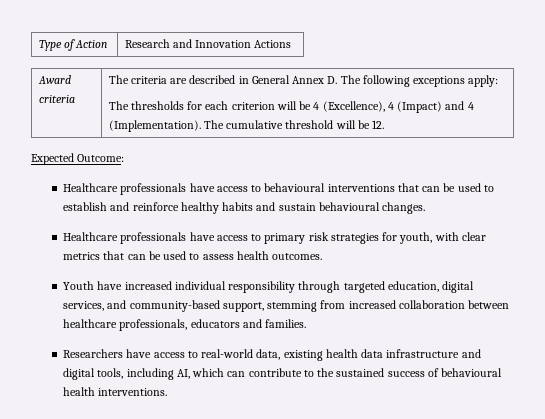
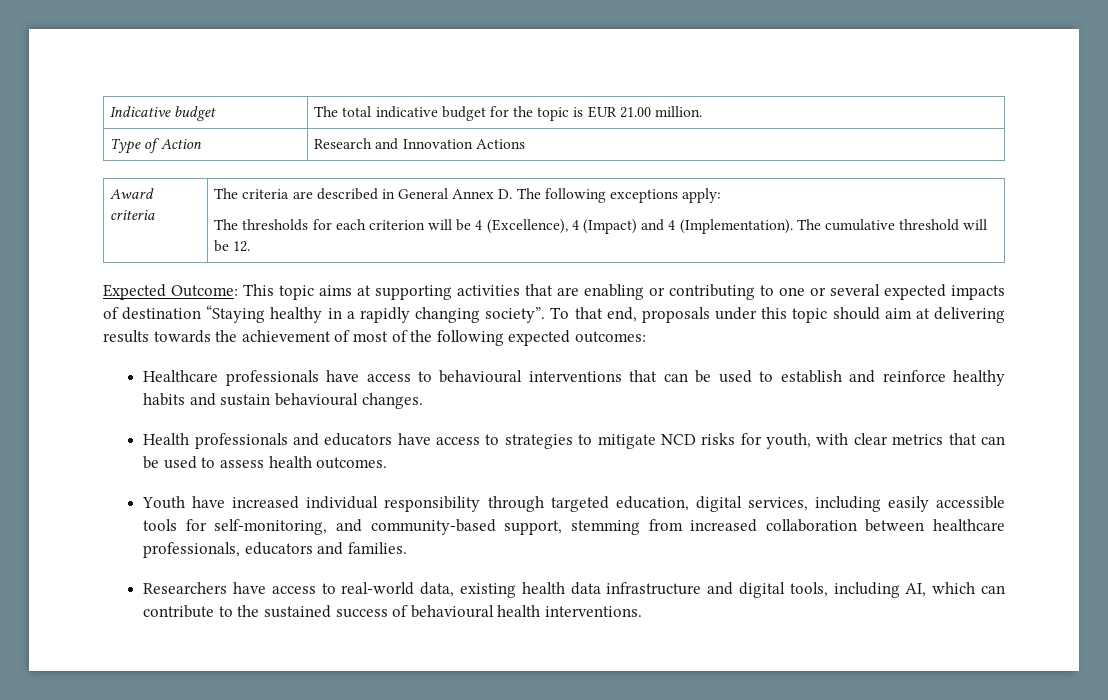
+ Indicative budget | The total indicative budget for the topic is EUR 21.00 million.
- Expected Outcome:
+ Expected Outcome: This topic aims at supporting activities that are enabling or contributing to one or several expected impacts of destination “Staying healthy in a rapidly changing society”. To that end, proposals under this topic should aim at delivering results towards the achievement of most of the following expected outcomes:
- Healthcare professionals have access to primary risk strategies for youth, with clear metrics that can be used to assess health outcomes.
+ Health professionals and educators have access to strategies to mitigate NCD risks for youth, with clear metrics that can be used to assess health outcomes.
- Youth have increased individual responsibility through targeted education, digital services, and community-based support, stemming from increased collaboration between healthcare professionals, educators and families.
+ Youth have increased individual responsibility through targeted education, digital services, including easily accessible tools for self-monitoring, and community-based support, stemming from increased collaboration between healthcare professionals, educators and families.

